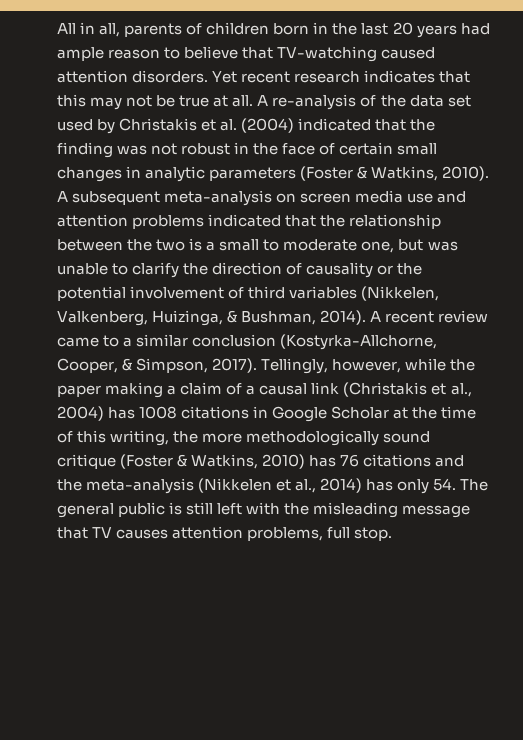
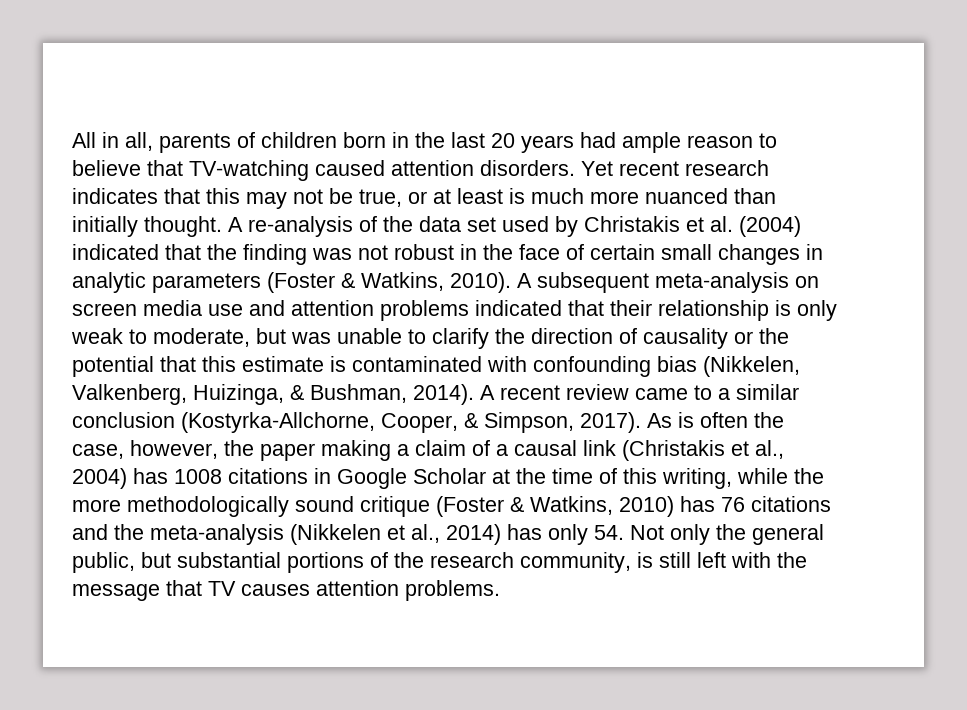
- Yet recent research indicates that this may not be true at all.
+ Yet recent research indicates that this may not be true, or at least is much more nuanced than initially thought.
- A subsequent meta-analysis on screen media use and attention problems indicated that the relationship between the two is a small to moderate one, but was unable to clarify the direction of causality or the potential involvement of third variables (Nikkelen, Valkenberg, Huizinga, & Bushman, 2014).
+ A subsequent meta-analysis on screen media use and attention problems indicated that their relationship is only weak to moderate, but was unable to clarify the direction of causality or the potential that this estimate is contaminated with confounding bias (Nikkelen, Valkenberg, Huizinga, & Bushman, 2014).
- Tellingly, however, while the paper making a claim of a causal link (Christakis et al., 2004) has 1008 citations in Google Scholar at the time of this writing, the more methodologically sound critique (Foster & Watkins, 2010) has 76 citations and the meta-analysis (Nikkelen et al., 2014) has only 54. The general public is still left with the misleading message that TV causes attention problems, full stop.
+ As is often the case, however, the paper making a claim of a causal link (Christakis et al., 2004) has 1008 citations in Google Scholar at the time of this writing, while the more methodologically sound critique (Foster & Watkins, 2010) has 76 citations and the meta-analysis (Nikkelen et al., 2014) has only 54. Not only the general public, but substantial portions of the research community, is still left with the message that TV causes attention problems.

